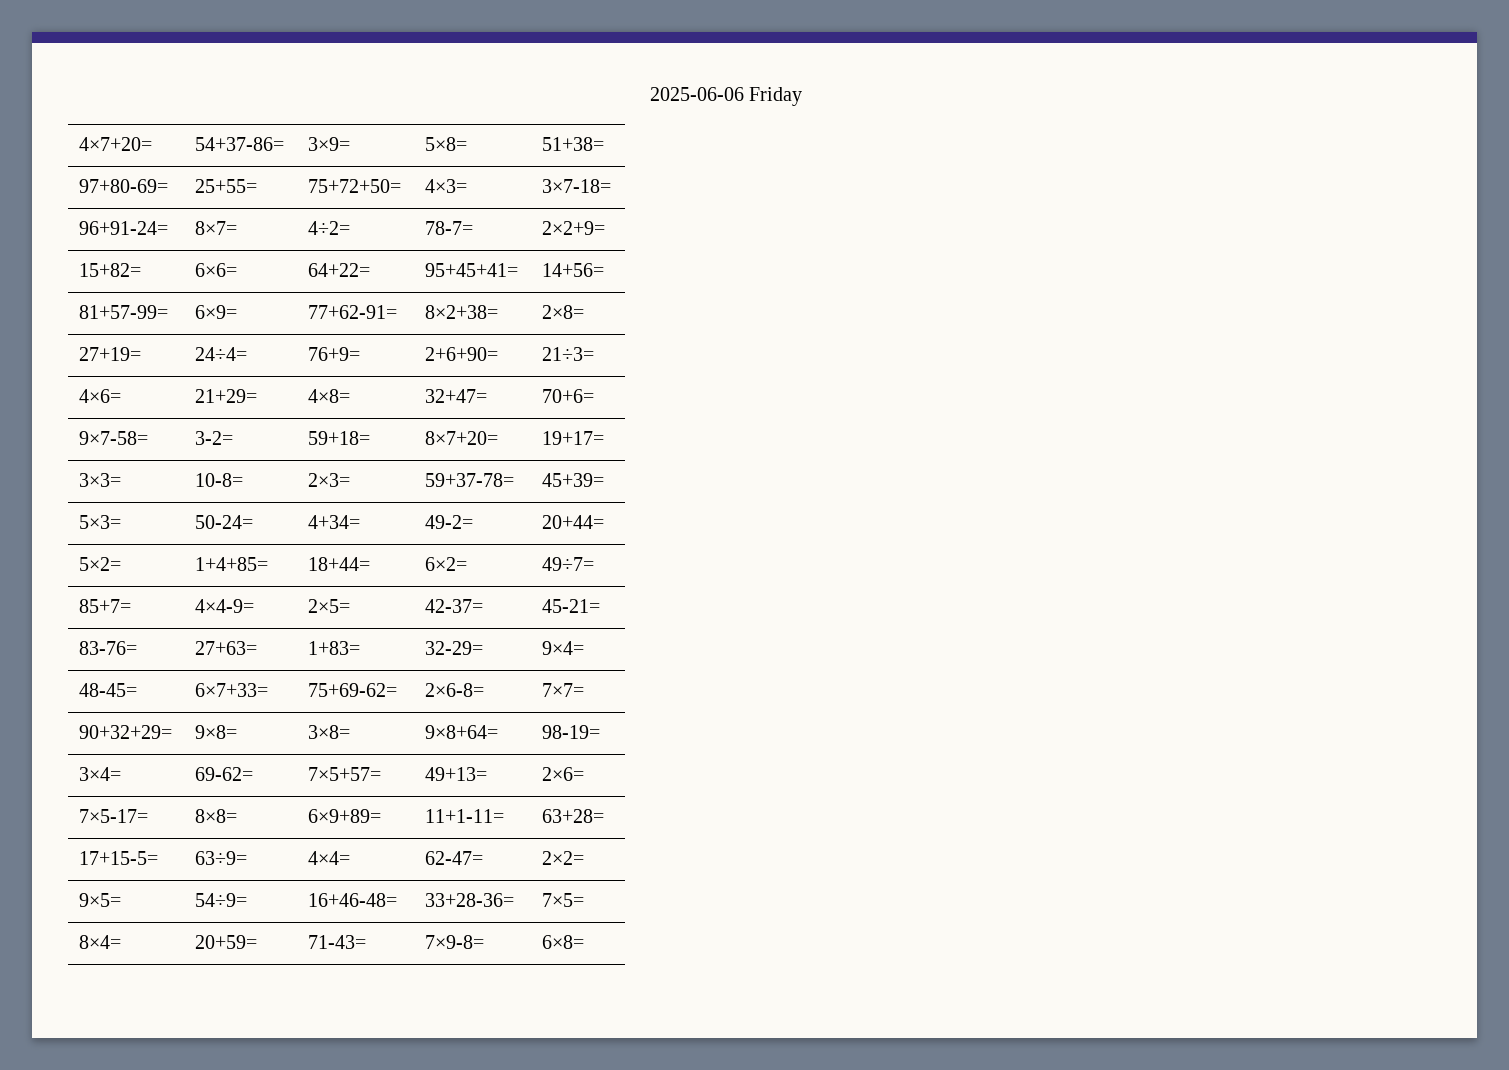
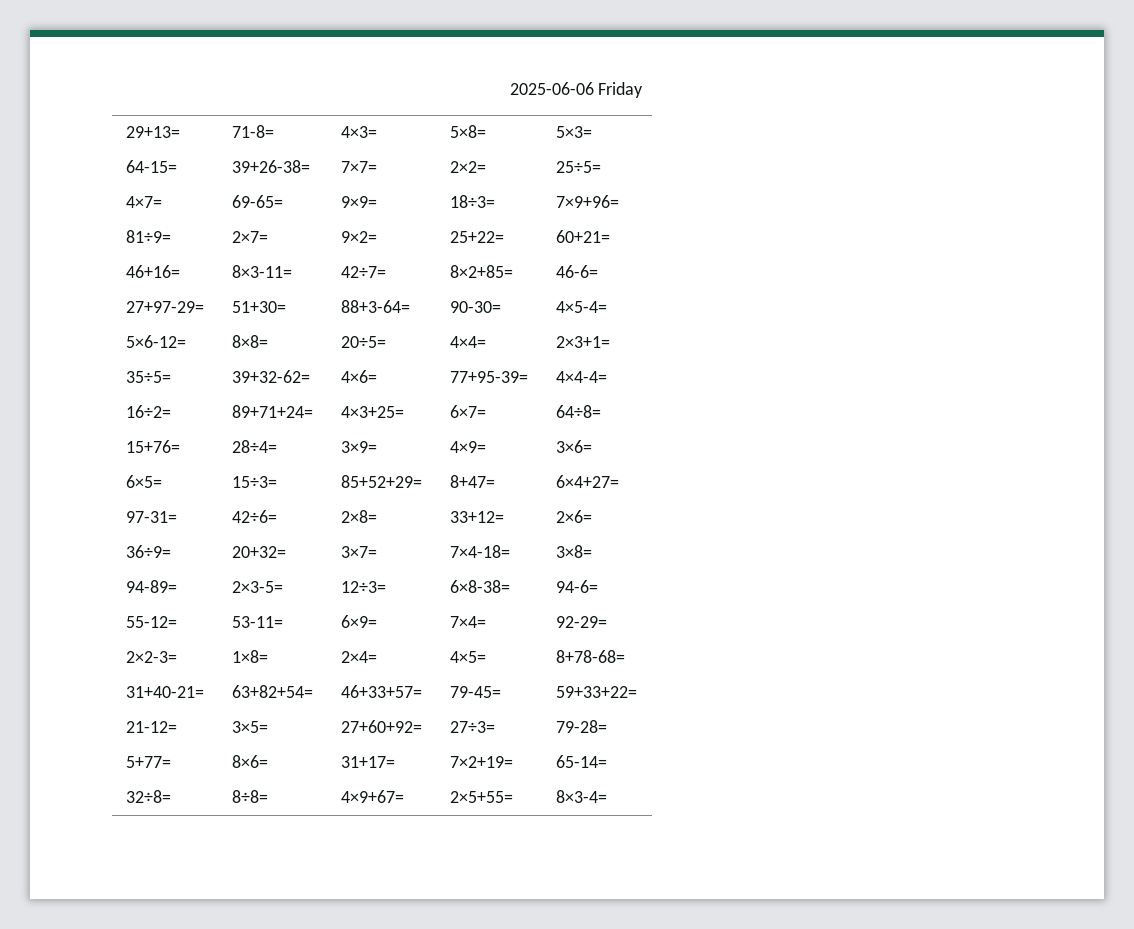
- 4×7+20= | 54+37-86= | 3×9= | 5×8= | 51+38=
- 97+80-69= | 25+55= | 75+72+50= | 4×3= | 3×7-18=
- 96+91-24= | 8×7= | 4÷2= | 78-7= | 2×2+9=
- 15+82= | 6×6= | 64+22= | 95+45+41= | 14+56=
- 81+57-99= | 6×9= | 77+62-91= | 8×2+38= | 2×8=
- 27+19= | 24÷4= | 76+9= | 2+6+90= | 21÷3=
- 4×6= | 21+29= | 4×8= | 32+47= | 70+6=
- 9×7-58= | 3-2= | 59+18= | 8×7+20= | 19+17=
- 3×3= | 10-8= | 2×3= | 59+37-78= | 45+39=
- 5×3= | 50-24= | 4+34= | 49-2= | 20+44=
- 5×2= | 1+4+85= | 18+44= | 6×2= | 49÷7=
- 85+7= | 4×4-9= | 2×5= | 42-37= | 45-21=
- 83-76= | 27+63= | 1+83= | 32-29= | 9×4=
- 48-45= | 6×7+33= | 75+69-62= | 2×6-8= | 7×7=
- 90+32+29= | 9×8= | 3×8= | 9×8+64= | 98-19=
- 3×4= | 69-62= | 7×5+57= | 49+13= | 2×6=
- 7×5-17= | 8×8= | 6×9+89= | 11+1-11= | 63+28=
- 17+15-5= | 63÷9= | 4×4= | 62-47= | 2×2=
- 9×5= | 54÷9= | 16+46-48= | 33+28-36= | 7×5=
- 8×4= | 20+59= | 71-43= | 7×9-8= | 6×8=
+ 29+13= | 71-8= | 4×3= | 5×8= | 5×3=
+ 64-15= | 39+26-38= | 7×7= | 2×2= | 25÷5=
+ 4×7= | 69-65= | 9×9= | 18÷3= | 7×9+96=
+ 81÷9= | 2×7= | 9×2= | 25+22= | 60+21=
+ 46+16= | 8×3-11= | 42÷7= | 8×2+85= | 46-6=
+ 27+97-29= | 51+30= | 88+3-64= | 90-30= | 4×5-4=
+ 5×6-12= | 8×8= | 20÷5= | 4×4= | 2×3+1=
+ 35÷5= | 39+32-62= | 4×6= | 77+95-39= | 4×4-4=
+ 16÷2= | 89+71+24= | 4×3+25= | 6×7= | 64÷8=
+ 15+76= | 28÷4= | 3×9= | 4×9= | 3×6=
+ 6×5= | 15÷3= | 85+52+29= | 8+47= | 6×4+27=
+ 97-31= | 42÷6= | 2×8= | 33+12= | 2×6=
+ 36÷9= | 20+32= | 3×7= | 7×4-18= | 3×8=
+ 94-89= | 2×3-5= | 12÷3= | 6×8-38= | 94-6=
+ 55-12= | 53-11= | 6×9= | 7×4= | 92-29=
+ 2×2-3= | 1×8= | 2×4= | 4×5= | 8+78-68=
+ 31+40-21= | 63+82+54= | 46+33+57= | 79-45= | 59+33+22=
+ 21-12= | 3×5= | 27+60+92= | 27÷3= | 79-28=
+ 5+77= | 8×6= | 31+17= | 7×2+19= | 65-14=
+ 32÷8= | 8÷8= | 4×9+67= | 2×5+55= | 8×3-4=

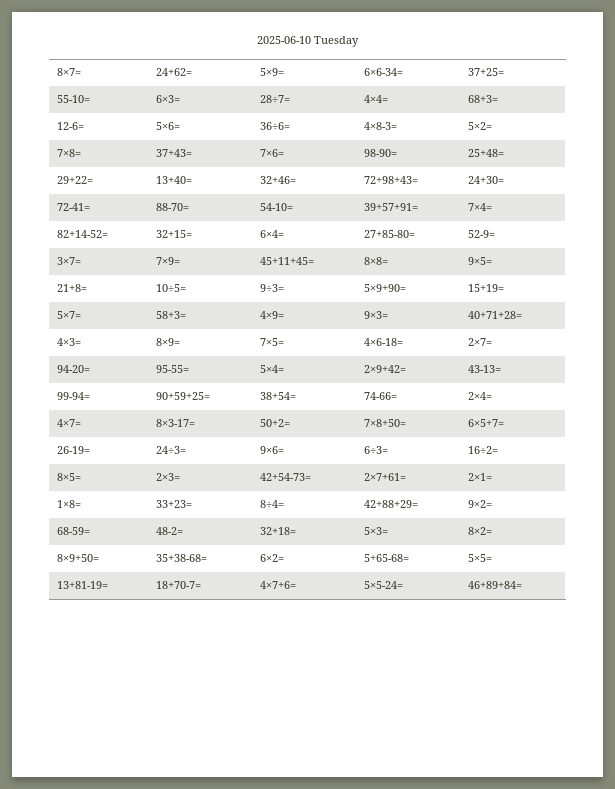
- 2025-06-06 Friday
- 29+13= | 71-8= | 4×3= | 5×8= | 5×3=
- 64-15= | 39+26-38= | 7×7= | 2×2= | 25÷5=
- 4×7= | 69-65= | 9×9= | 18÷3= | 7×9+96=
- 81÷9= | 2×7= | 9×2= | 25+22= | 60+21=
- 46+16= | 8×3-11= | 42÷7= | 8×2+85= | 46-6=
- 27+97-29= | 51+30= | 88+3-64= | 90-30= | 4×5-4=
- 5×6-12= | 8×8= | 20÷5= | 4×4= | 2×3+1=
- 35÷5= | 39+32-62= | 4×6= | 77+95-39= | 4×4-4=
- 16÷2= | 89+71+24= | 4×3+25= | 6×7= | 64÷8=
- 15+76= | 28÷4= | 3×9= | 4×9= | 3×6=
- 6×5= | 15÷3= | 85+52+29= | 8+47= | 6×4+27=
- 97-31= | 42÷6= | 2×8= | 33+12= | 2×6=
- 36÷9= | 20+32= | 3×7= | 7×4-18= | 3×8=
- 94-89= | 2×3-5= | 12÷3= | 6×8-38= | 94-6=
- 55-12= | 53-11= | 6×9= | 7×4= | 92-29=
- 2×2-3= | 1×8= | 2×4= | 4×5= | 8+78-68=
- 31+40-21= | 63+82+54= | 46+33+57= | 79-45= | 59+33+22=
- 21-12= | 3×5= | 27+60+92= | 27÷3= | 79-28=
- 5+77= | 8×6= | 31+17= | 7×2+19= | 65-14=
- 32÷8= | 8÷8= | 4×9+67= | 2×5+55= | 8×3-4=
+ 2025-06-10 Tuesday
+ 8×7= | 24+62= | 5×9= | 6×6-34= | 37+25=
+ 55-10= | 6×3= | 28÷7= | 4×4= | 68+3=
+ 12-6= | 5×6= | 36÷6= | 4×8-3= | 5×2=
+ 7×8= | 37+43= | 7×6= | 98-90= | 25+48=
+ 29+22= | 13+40= | 32+46= | 72+98+43= | 24+30=
+ 72-41= | 88-70= | 54-10= | 39+57+91= | 7×4=
+ 82+14-52= | 32+15= | 6×4= | 27+85-80= | 52-9=
+ 3×7= | 7×9= | 45+11+45= | 8×8= | 9×5=
+ 21+8= | 10÷5= | 9÷3= | 5×9+90= | 15+19=
+ 5×7= | 58+3= | 4×9= | 9×3= | 40+71+28=
+ 4×3= | 8×9= | 7×5= | 4×6-18= | 2×7=
+ 94-20= | 95-55= | 5×4= | 2×9+42= | 43-13=
+ 99-94= | 90+59+25= | 38+54= | 74-66= | 2×4=
+ 4×7= | 8×3-17= | 50+2= | 7×8+50= | 6×5+7=
+ 26-19= | 24÷3= | 9×6= | 6÷3= | 16÷2=
+ 8×5= | 2×3= | 42+54-73= | 2×7+61= | 2×1=
+ 1×8= | 33+23= | 8÷4= | 42+88+29= | 9×2=
+ 68-59= | 48-2= | 32+18= | 5×3= | 8×2=
+ 8×9+50= | 35+38-68= | 6×2= | 5+65-68= | 5×5=
+ 13+81-19= | 18+70-7= | 4×7+6= | 5×5-24= | 46+89+84=

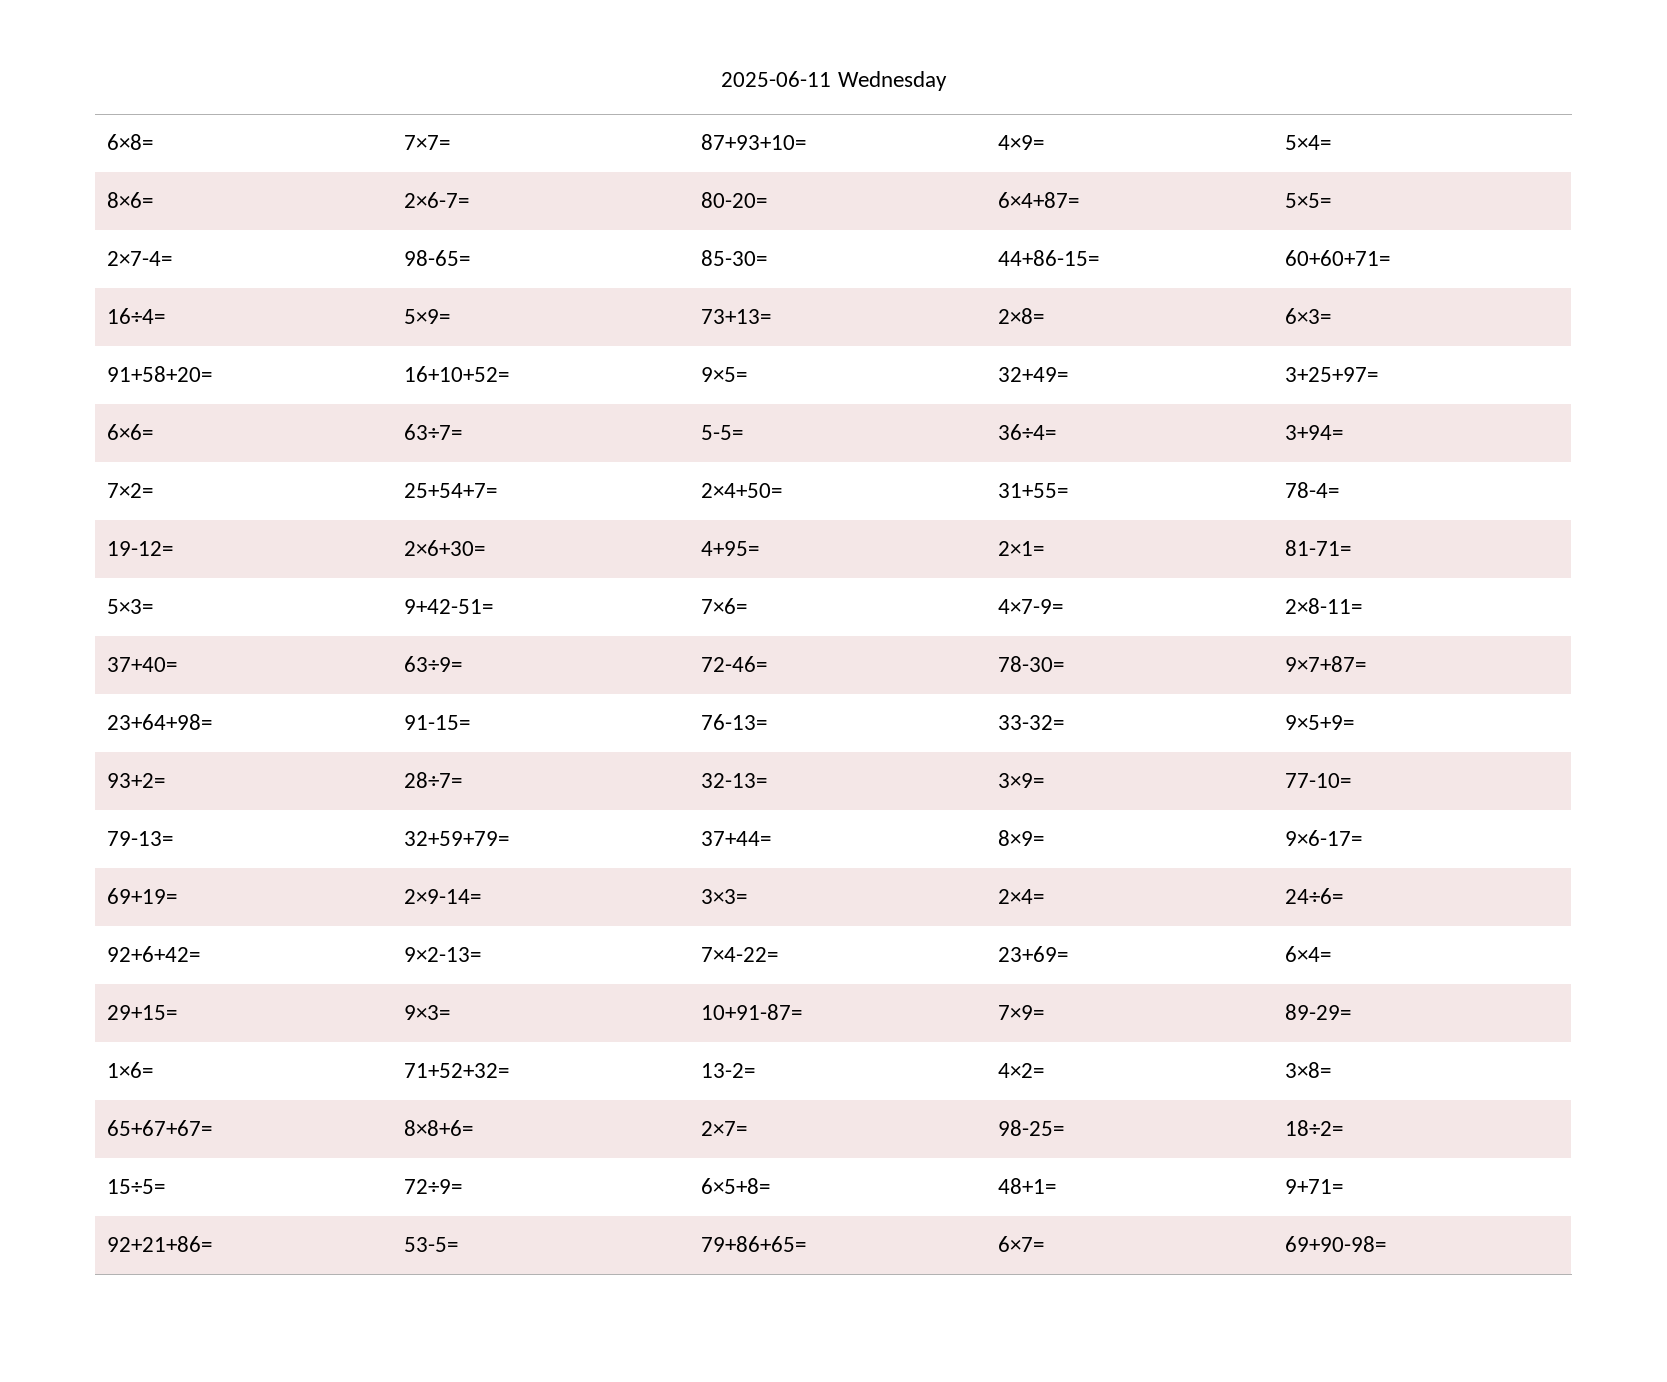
- 2025-06-10 Tuesday
- 8×7= | 24+62= | 5×9= | 6×6-34= | 37+25=
- 55-10= | 6×3= | 28÷7= | 4×4= | 68+3=
- 12-6= | 5×6= | 36÷6= | 4×8-3= | 5×2=
- 7×8= | 37+43= | 7×6= | 98-90= | 25+48=
- 29+22= | 13+40= | 32+46= | 72+98+43= | 24+30=
- 72-41= | 88-70= | 54-10= | 39+57+91= | 7×4=
- 82+14-52= | 32+15= | 6×4= | 27+85-80= | 52-9=
- 3×7= | 7×9= | 45+11+45= | 8×8= | 9×5=
- 21+8= | 10÷5= | 9÷3= | 5×9+90= | 15+19=
- 5×7= | 58+3= | 4×9= | 9×3= | 40+71+28=
- 4×3= | 8×9= | 7×5= | 4×6-18= | 2×7=
- 94-20= | 95-55= | 5×4= | 2×9+42= | 43-13=
- 99-94= | 90+59+25= | 38+54= | 74-66= | 2×4=
- 4×7= | 8×3-17= | 50+2= | 7×8+50= | 6×5+7=
- 26-19= | 24÷3= | 9×6= | 6÷3= | 16÷2=
- 8×5= | 2×3= | 42+54-73= | 2×7+61= | 2×1=
- 1×8= | 33+23= | 8÷4= | 42+88+29= | 9×2=
- 68-59= | 48-2= | 32+18= | 5×3= | 8×2=
- 8×9+50= | 35+38-68= | 6×2= | 5+65-68= | 5×5=
- 13+81-19= | 18+70-7= | 4×7+6= | 5×5-24= | 46+89+84=
+ 2025-06-11 Wednesday
+ 6×8= | 7×7= | 87+93+10= | 4×9= | 5×4=
+ 8×6= | 2×6-7= | 80-20= | 6×4+87= | 5×5=
+ 2×7-4= | 98-65= | 85-30= | 44+86-15= | 60+60+71=
+ 16÷4= | 5×9= | 73+13= | 2×8= | 6×3=
+ 91+58+20= | 16+10+52= | 9×5= | 32+49= | 3+25+97=
+ 6×6= | 63÷7= | 5-5= | 36÷4= | 3+94=
+ 7×2= | 25+54+7= | 2×4+50= | 31+55= | 78-4=
+ 19-12= | 2×6+30= | 4+95= | 2×1= | 81-71=
+ 5×3= | 9+42-51= | 7×6= | 4×7-9= | 2×8-11=
+ 37+40= | 63÷9= | 72-46= | 78-30= | 9×7+87=
+ 23+64+98= | 91-15= | 76-13= | 33-32= | 9×5+9=
+ 93+2= | 28÷7= | 32-13= | 3×9= | 77-10=
+ 79-13= | 32+59+79= | 37+44= | 8×9= | 9×6-17=
+ 69+19= | 2×9-14= | 3×3= | 2×4= | 24÷6=
+ 92+6+42= | 9×2-13= | 7×4-22= | 23+69= | 6×4=
+ 29+15= | 9×3= | 10+91-87= | 7×9= | 89-29=
+ 1×6= | 71+52+32= | 13-2= | 4×2= | 3×8=
+ 65+67+67= | 8×8+6= | 2×7= | 98-25= | 18÷2=
+ 15÷5= | 72÷9= | 6×5+8= | 48+1= | 9+71=
+ 92+21+86= | 53-5= | 79+86+65= | 6×7= | 69+90-98=

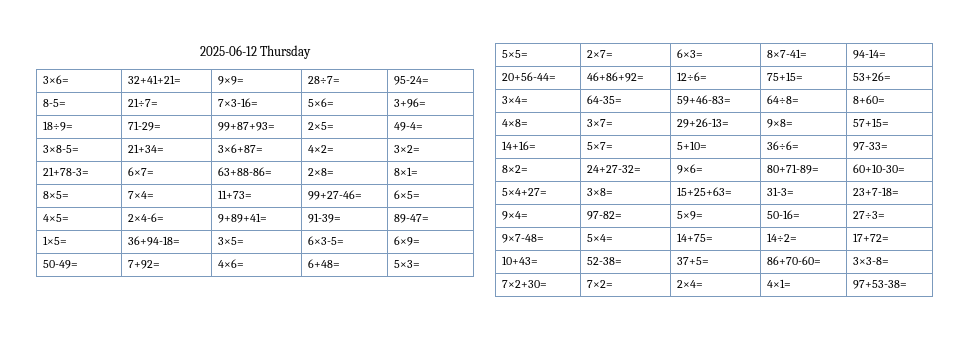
- 2025-06-11 Wednesday
- 6×8= | 7×7= | 87+93+10= | 4×9= | 5×4=
- 8×6= | 2×6-7= | 80-20= | 6×4+87= | 5×5=
- 2×7-4= | 98-65= | 85-30= | 44+86-15= | 60+60+71=
- 16÷4= | 5×9= | 73+13= | 2×8= | 6×3=
- 91+58+20= | 16+10+52= | 9×5= | 32+49= | 3+25+97=
- 6×6= | 63÷7= | 5-5= | 36÷4= | 3+94=
- 7×2= | 25+54+7= | 2×4+50= | 31+55= | 78-4=
- 19-12= | 2×6+30= | 4+95= | 2×1= | 81-71=
- 5×3= | 9+42-51= | 7×6= | 4×7-9= | 2×8-11=
- 37+40= | 63÷9= | 72-46= | 78-30= | 9×7+87=
- 23+64+98= | 91-15= | 76-13= | 33-32= | 9×5+9=
- 93+2= | 28÷7= | 32-13= | 3×9= | 77-10=
- 79-13= | 32+59+79= | 37+44= | 8×9= | 9×6-17=
- 69+19= | 2×9-14= | 3×3= | 2×4= | 24÷6=
- 92+6+42= | 9×2-13= | 7×4-22= | 23+69= | 6×4=
- 29+15= | 9×3= | 10+91-87= | 7×9= | 89-29=
- 1×6= | 71+52+32= | 13-2= | 4×2= | 3×8=
- 65+67+67= | 8×8+6= | 2×7= | 98-25= | 18÷2=
- 15÷5= | 72÷9= | 6×5+8= | 48+1= | 9+71=
- 92+21+86= | 53-5= | 79+86+65= | 6×7= | 69+90-98=
+ 2025-06-12 Thursday
+ 3×6= | 32+41+21= | 9×9= | 28÷7= | 95-24=
+ 8-5= | 21÷7= | 7×3-16= | 5×6= | 3+96=
+ 18÷9= | 71-29= | 99+87+93= | 2×5= | 49-4=
+ 3×8-5= | 21+34= | 3×6+87= | 4×2= | 3×2=
+ 21+78-3= | 6×7= | 63+88-86= | 2×8= | 8×1=
+ 8×5= | 7×4= | 11+73= | 99+27-46= | 6×5=
+ 4×5= | 2×4-6= | 9+89+41= | 91-39= | 89-47=
+ 1×5= | 36+94-18= | 3×5= | 6×3-5= | 6×9=
+ 50-49= | 7+92= | 4×6= | 6+48= | 5×3=
+ 5×5= | 2×7= | 6×3= | 8×7-41= | 94-14=
+ 20+56-44= | 46+86+92= | 12÷6= | 75+15= | 53+26=
+ 3×4= | 64-35= | 59+46-83= | 64÷8= | 8+60=
+ 4×8= | 3×7= | 29+26-13= | 9×8= | 57+15=
+ 14+16= | 5×7= | 5+10= | 36÷6= | 97-33=
+ 8×2= | 24+27-32= | 9×6= | 80+71-89= | 60+10-30=
+ 5×4+27= | 3×8= | 15+25+63= | 31-3= | 23+7-18=
+ 9×4= | 97-82= | 5×9= | 50-16= | 27÷3=
+ 9×7-48= | 5×4= | 14+75= | 14÷2= | 17+72=
+ 10+43= | 52-38= | 37+5= | 86+70-60= | 3×3-8=
+ 7×2+30= | 7×2= | 2×4= | 4×1= | 97+53-38=

